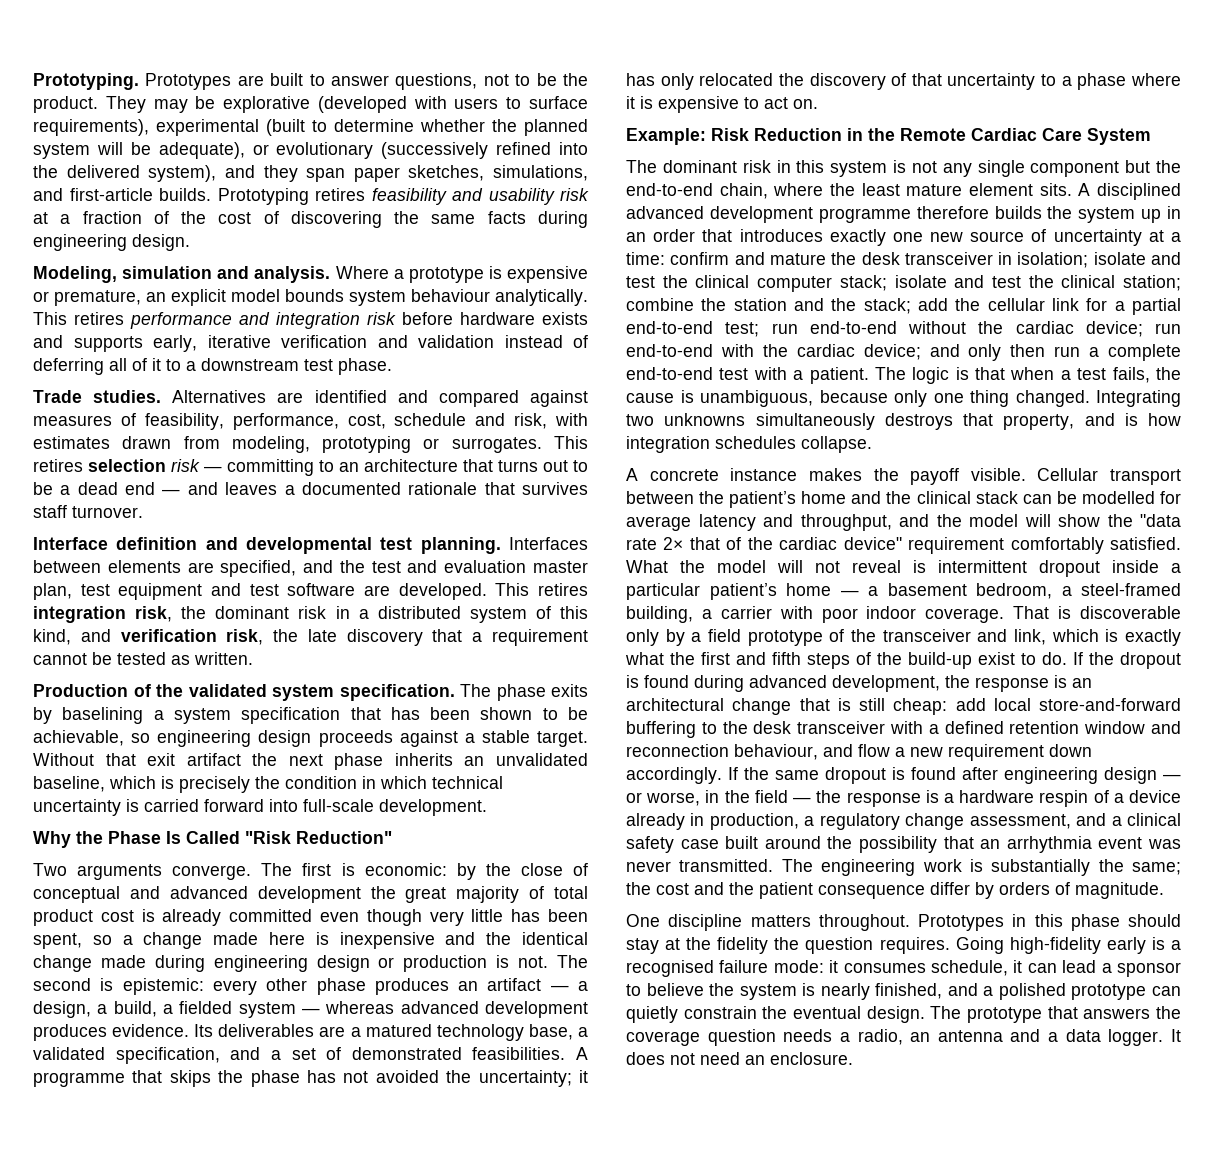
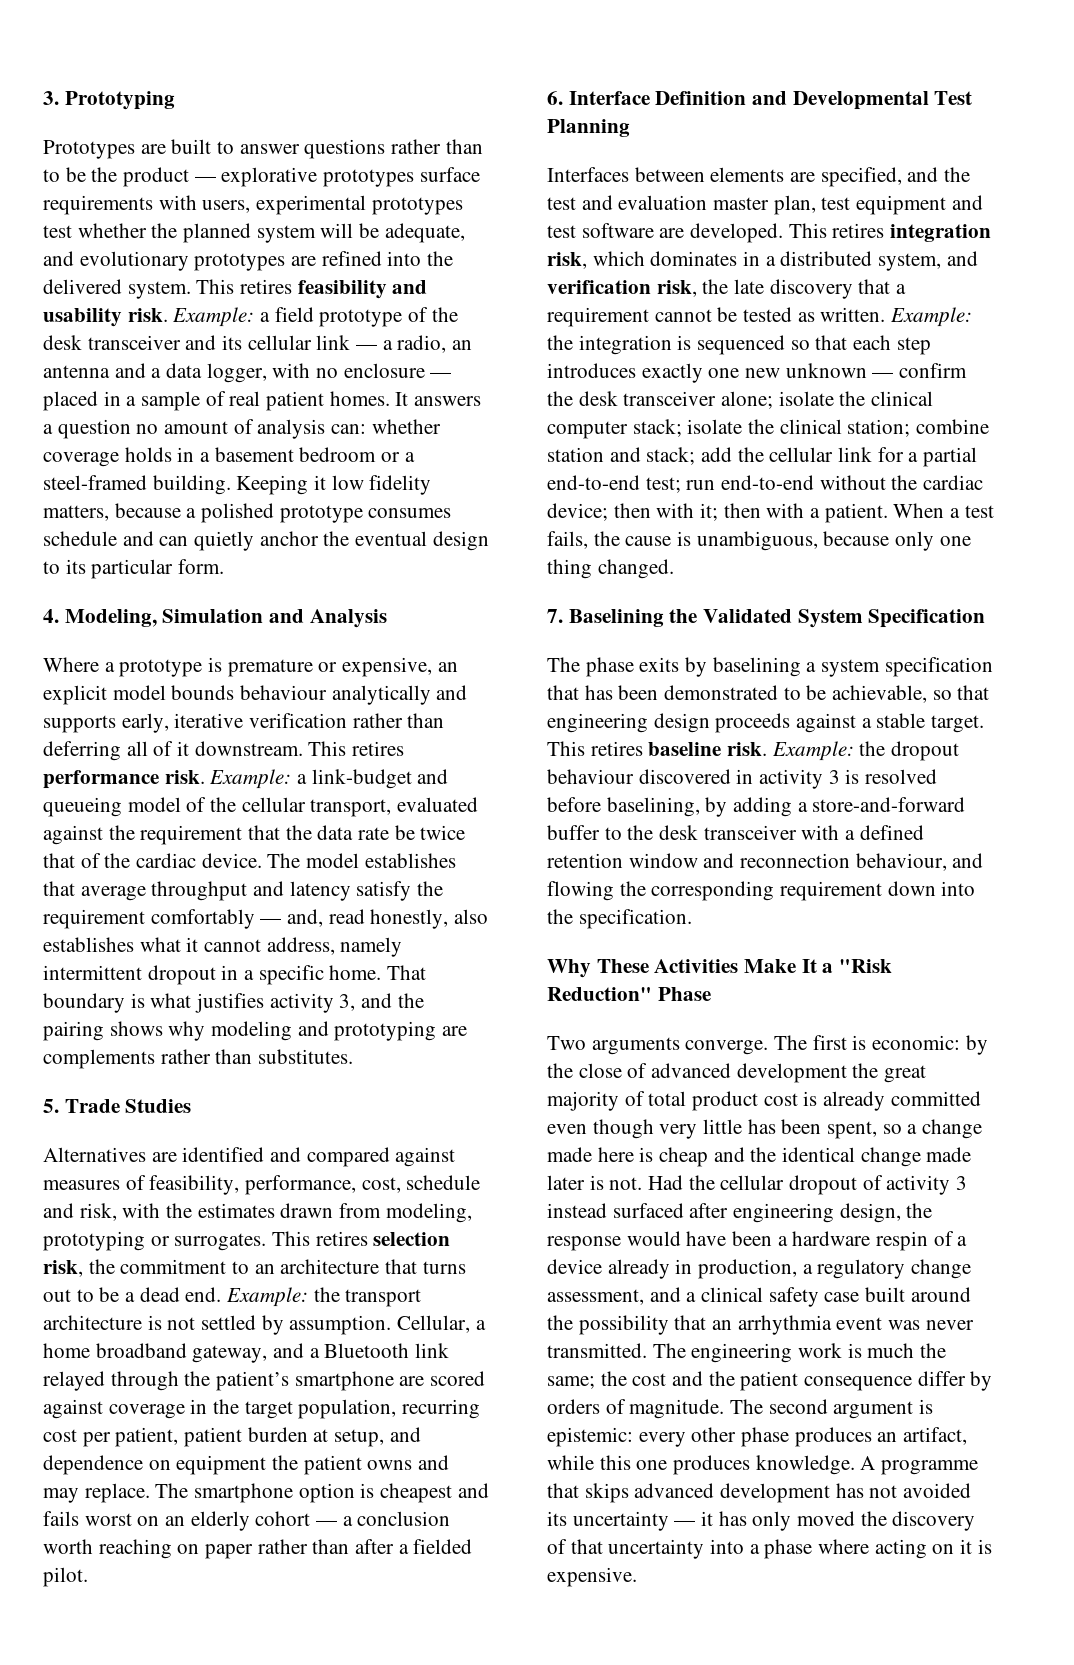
- Prototyping. Prototypes are built to answer questions, not to be the product. They may be explorative (developed with users to surface requirements), experimental (built to determine whether the planned system will be adequate), or evolutionary (successively refined into the delivered system), and they span paper sketches, simulations, and first-article builds. Prototyping retires feasibility and usability risk at a fraction of the cost of discovering the same facts during engineering design.
- Modeling, simulation and analysis. Where a prototype is expensive or premature, an explicit model bounds system behaviour analytically. This retires performance and integration risk before hardware exists and supports early, iterative verification and validation instead of deferring all of it to a downstream test phase.
- Trade studies. Alternatives are identified and compared against measures of feasibility, performance, cost, schedule and risk, with estimates drawn from modeling, prototyping or surrogates.
+ 3. Prototyping
+ Prototypes are built to answer questions rather than to be the product — explorative prototypes surface requirements with users, experimental prototypes test whether the planned system will be adequate, and evolutionary prototypes are refined into the delivered system. This retires feasibility and usability risk. Example: a field prototype of the desk transceiver and its cellular link — a radio, an antenna and a data logger, with no enclosure — placed in a sample of real patient homes. It answers a question no amount of analysis can: whether coverage holds in a basement bedroom or a steel-framed building. Keeping it low fidelity matters, because a polished prototype consumes schedule and can quietly anchor the eventual design to its particular form.
+ 4. Modeling, Simulation and Analysis
+ Where a prototype is premature or expensive, an explicit model bounds behaviour analytically and supports early, iterative verification rather than deferring all of it downstream. This retires performance risk. Example: a link-budget and queueing model of the cellular transport, evaluated against the requirement that the data rate be twice that of the cardiac device. The model establishes that average throughput and latency satisfy the requirement comfortably — and, read honestly, also establishes what it cannot address, namely intermittent dropout in a specific home. That boundary is what justifies activity 3, and the pairing shows why modeling and prototyping are complements rather than substitutes.
+ 5. Trade Studies
+ Alternatives are identified and compared against measures of feasibility, performance, cost, schedule and risk, with the estimates drawn from modeling, prototyping or surrogates.
- This retires selection risk — committing to an architecture that turns out to be a dead end — and leaves a documented rationale that survives staff turnover.
- Interface definition and developmental test planning. Interfaces between elements are specified, and the test and evaluation master plan, test equipment and test software are developed.
+ This retires selection risk, the commitment to an architecture that turns out to be a dead end. Example: the transport architecture is not settled by assumption. Cellular, a home broadband gateway, and a Bluetooth link relayed through the patient’s smartphone are scored against coverage in the target population, recurring cost per patient, patient burden at setup, and dependence on equipment the patient owns and may replace. The smartphone option is cheapest and fails worst on an elderly cohort — a conclusion worth reaching on paper rather than after a fielded pilot.
+ 6. Interface Definition and Developmental Test Planning
+ Interfaces between elements are specified, and the test and evaluation master plan, test equipment and test software are developed.
- This retires integration risk, the dominant risk in a distributed system of this kind, and verification risk, the late discovery that a requirement cannot be tested as written.
- Production of the validated system specification. The phase exits by baselining a system specification that has been shown to be achievable, so engineering design proceeds against a stable target.
+ This retires integration risk, which dominates in a distributed system, and verification risk, the late discovery that a requirement cannot be tested as written. Example: the integration is sequenced so that each step introduces exactly one new unknown — confirm the desk transceiver alone; isolate the clinical computer stack; isolate the clinical station; combine station and stack; add the cellular link for a partial end-to-end test; run end-to-end without the cardiac device; then with it; then with a patient. When a test fails, the cause is unambiguous, because only one thing changed.
+ 7. Baselining the Validated System Specification
+ The phase exits by baselining a system specification that has been demonstrated to be achievable, so that engineering design proceeds against a stable target.
- Without that exit artifact the next phase inherits an unvalidated baseline, which is precisely the condition in which technical uncertainty is carried forward into full-scale development.
- Why the Phase Is Called "Risk Reduction"
+ This retires baseline risk. Example: the dropout behaviour discovered in activity 3 is resolved before baselining, by adding a store-and-forward buffer to the desk transceiver with a defined retention window and reconnection behaviour, and flowing the corresponding requirement down into the specification.
+ Why These Activities Make It a "Risk Reduction" Phase
- by the close of conceptual and advanced development the great majority of total product cost is already committed even though very little has been spent, so a change made here is inexpensive and the identical change made during engineering design or production is not. The second is epistemic: every other phase produces an artifact — a design, a build, a fielded system — whereas advanced development produces evidence. Its deliverables are a matured technology base, a validated specification, and a set of demonstrated feasibilities. A programme that skips the phase has not avoided the uncertainty; it has only relocated the discovery of that uncertainty to a phase where it is expensive to act on.
- Example: Risk Reduction in the Remote Cardiac Care System
- The dominant risk in this system is not any single component but the end-to-end chain, where the least mature element sits. A disciplined advanced development programme therefore builds the system up in an order that introduces exactly one new source of uncertainty at a time: confirm and mature the desk transceiver in isolation; isolate and test the clinical computer stack; isolate and test the clinical station; combine the station and the stack; add the cellular link for a partial end-to-end test; run end-to-end without the cardiac device; run end-to-end with the cardiac device; and only then run a complete end-to-end test with a patient. The logic is that when a test fails, the cause is unambiguous, because only one thing changed. Integrating two unknowns simultaneously destroys that property, and is how integration schedules collapse.
- A concrete instance makes the payoff visible. Cellular transport between the patient’s home and the clinical stack can be modelled for average latency and throughput, and the model will show the "data rate 2× that of the cardiac device" requirement comfortably satisfied. What the model will not reveal is intermittent dropout inside a particular patient’s home — a basement bedroom, a steel-framed building, a carrier with poor indoor coverage. That is discoverable only by a field prototype of the transceiver and link, which is exactly what the first and fifth steps of the build-up exist to do. If the dropout is found during advanced development, the response is an architectural change that is still cheap: add local store-and-forward buffering to the desk transceiver with a defined retention window and reconnection behaviour, and flow a new requirement down accordingly. If the same dropout is found after engineering design — or worse, in the field — the response is a hardware respin of a device already in production, a regulatory change assessment, and a clinical safety case built around the possibility that an arrhythmia event was never transmitted.
+ by the close of advanced development the great majority of total product cost is already committed even though very little has been spent, so a change made here is cheap and the identical change made later is not. Had the cellular dropout of activity 3 instead surfaced after engineering design, the response would have been a hardware respin of a device already in production, a regulatory change assessment, and a clinical safety case built around the possibility that an arrhythmia event was never transmitted.
- The engineering work is substantially the same; the cost and the patient consequence differ by orders of magnitude.
- One discipline matters throughout. Prototypes in this phase should stay at the fidelity the question requires. Going high-fidelity early is a recognised failure mode: it consumes schedule, it can lead a sponsor to believe the system is nearly finished, and a polished prototype can quietly constrain the eventual design. The prototype that answers the coverage question needs a radio, an antenna and a data logger. It does not need an enclosure.
+ The engineering work is much the same; the cost and the patient consequence differ by orders of magnitude. The second argument is epistemic: every other phase produces an artifact, while this one produces knowledge. A programme that skips advanced development has not avoided its uncertainty — it has only moved the discovery of that uncertainty into a phase where acting on it is expensive.

